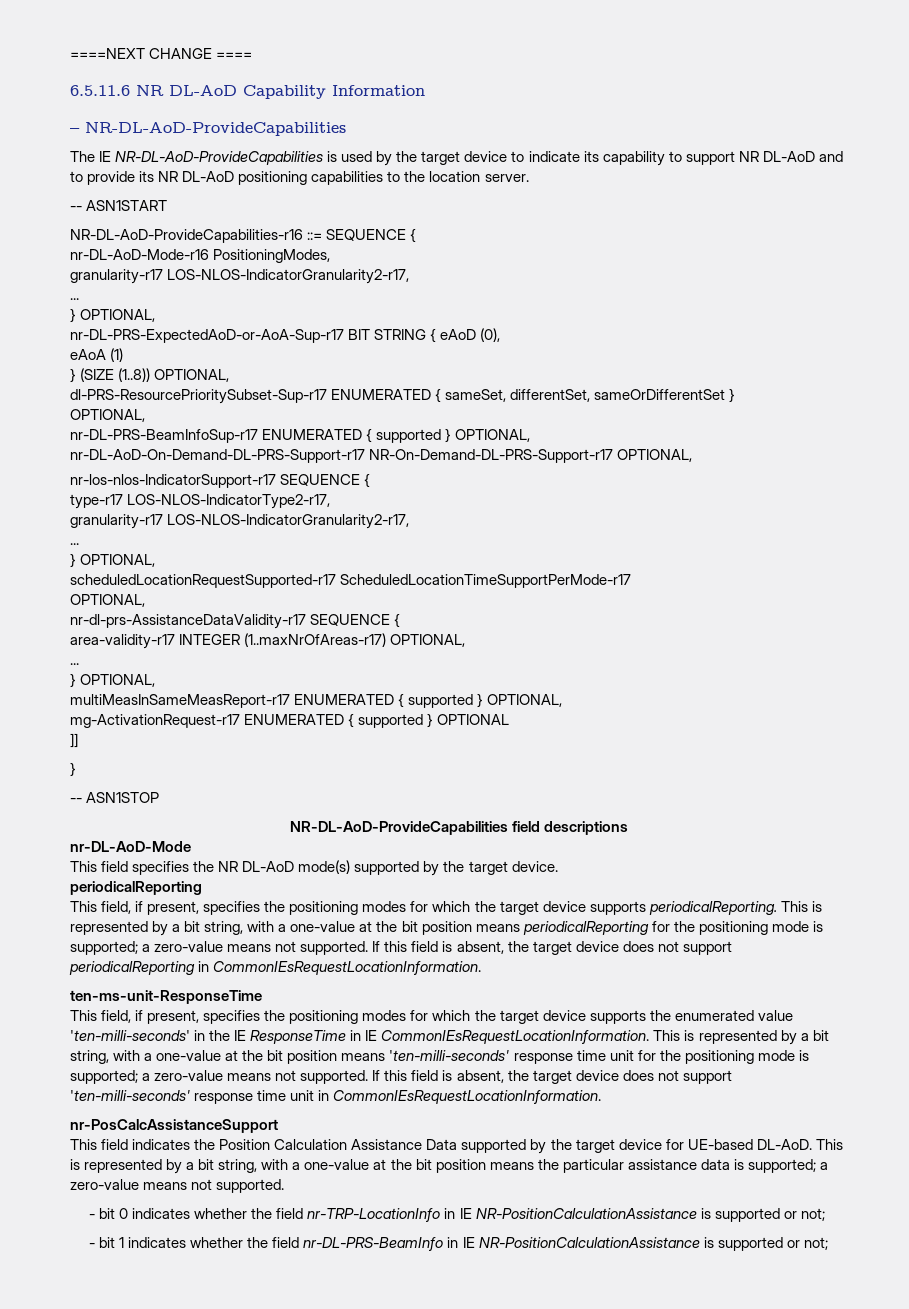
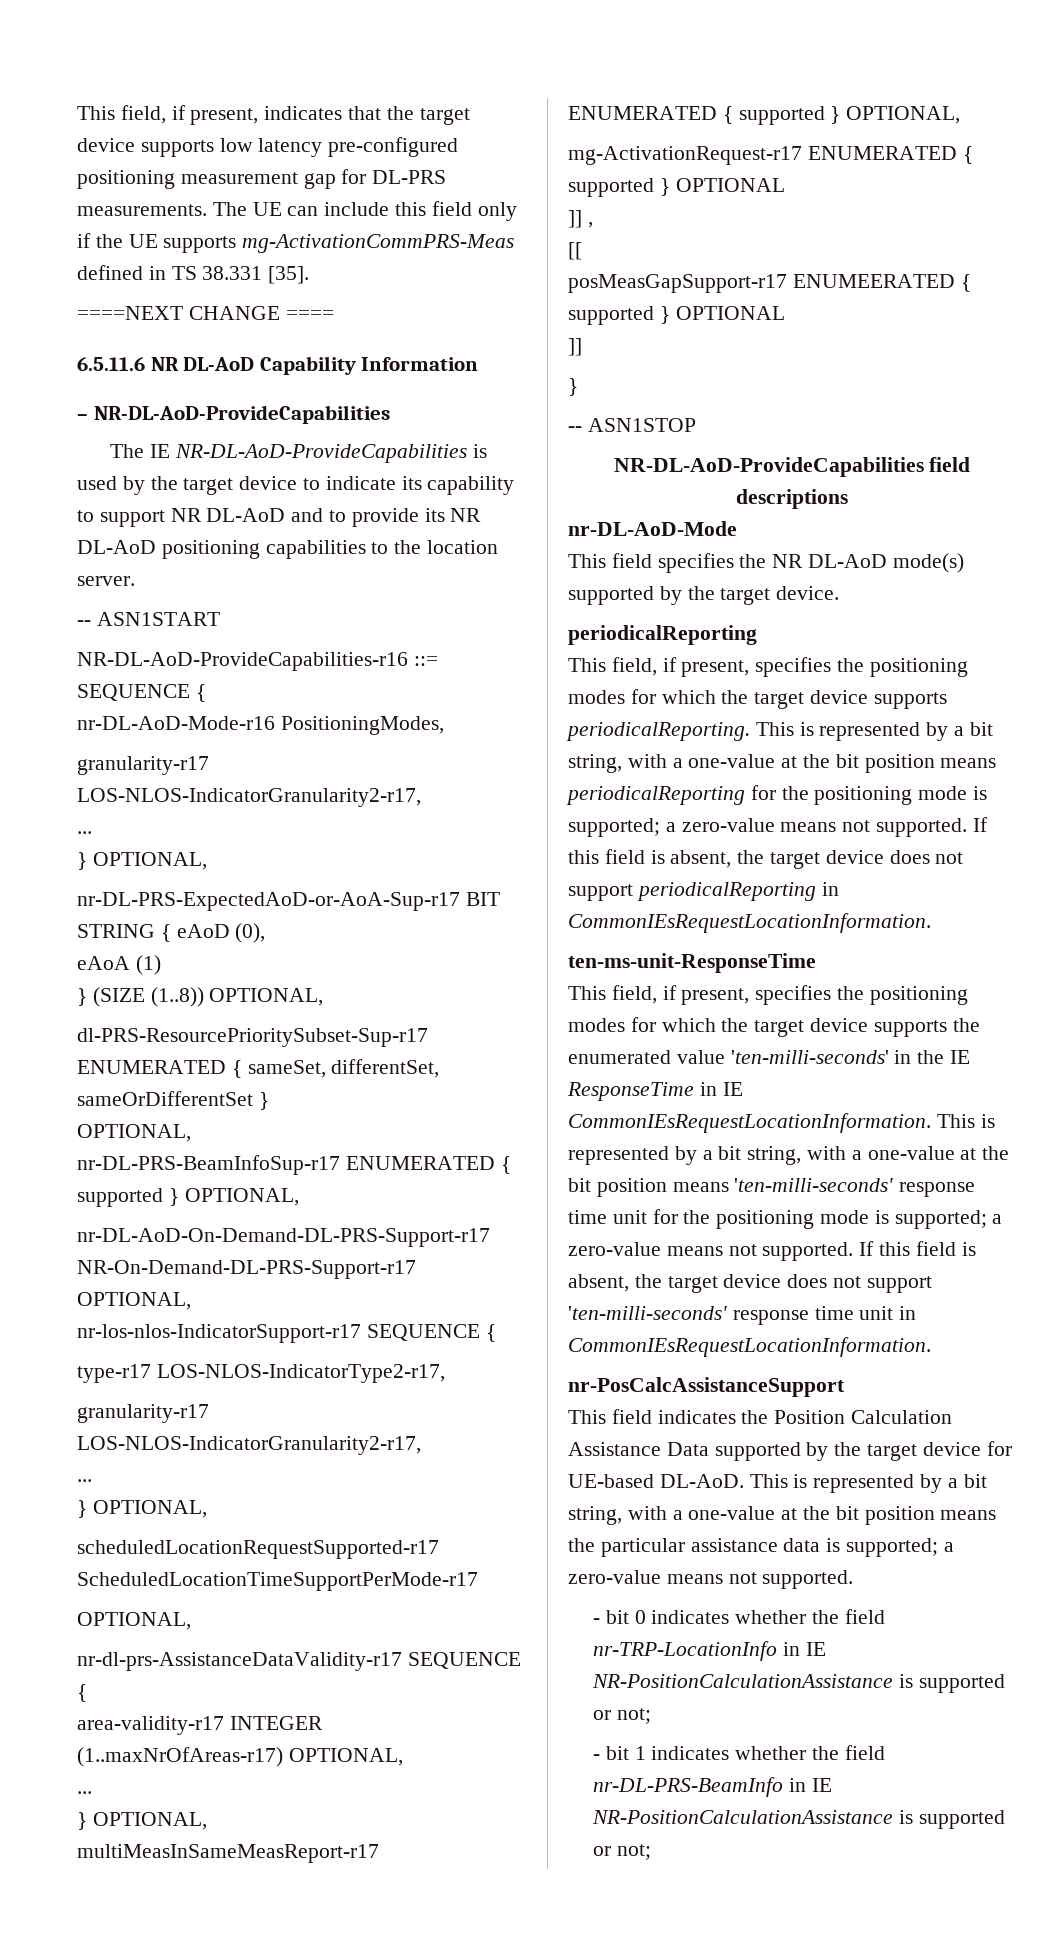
+ This field, if present, indicates that the target device supports low latency pre-configured positioning measurement gap for DL-PRS measurements. The UE can include this field only if the UE supports mg-ActivationCommPRS-Meas defined in TS 38.331 [35].
+ ]] ,
+ [[
+ posMeasGapSupport-r17 ENUMEERATED { supported } OPTIONAL

